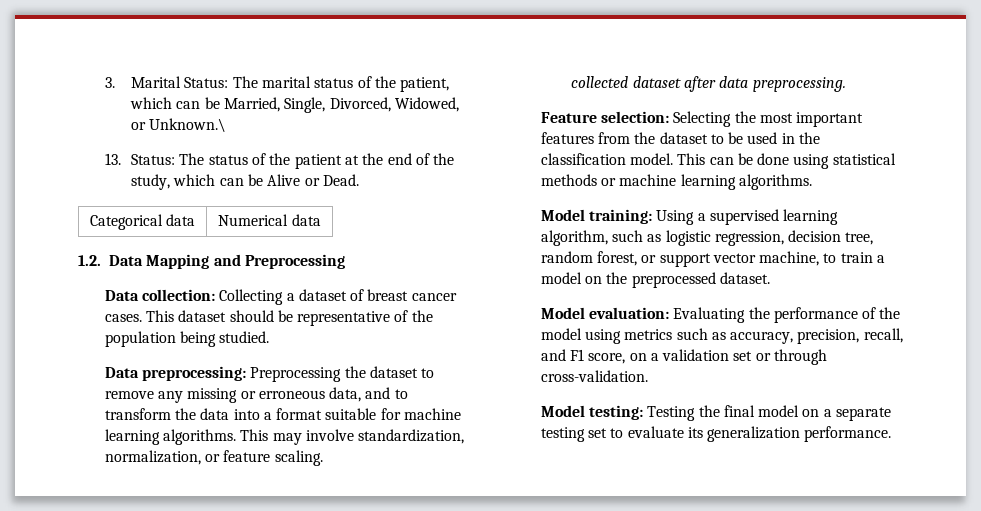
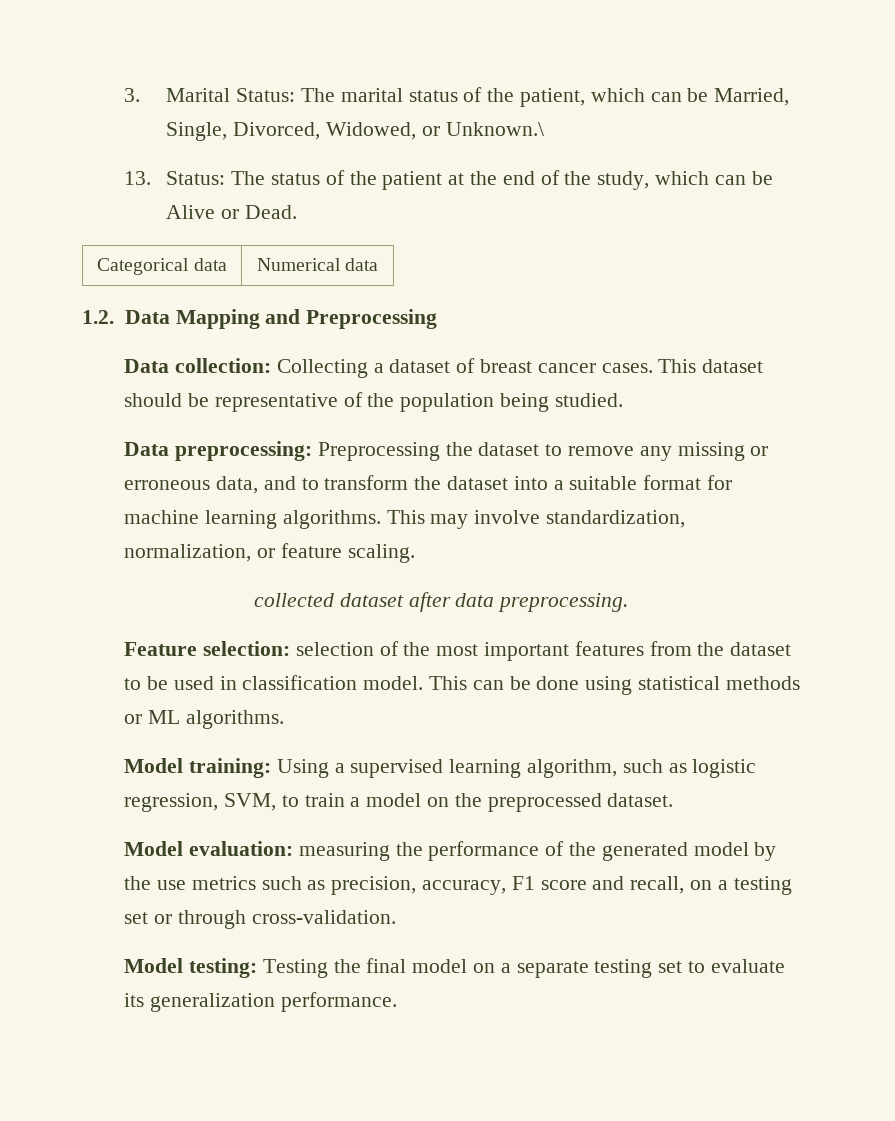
- Data preprocessing: Preprocessing the dataset to remove any missing or erroneous data, and to transform the data into a format suitable for machine learning algorithms.
+ Data preprocessing: Preprocessing the dataset to remove any missing or erroneous data, and to transform the dataset into a suitable format for machine learning algorithms.
- Feature selection: Selecting the most important features from the dataset to be used in the classification model.
+ Feature selection: selection of the most important features from the dataset to be used in classification model.
- This can be done using statistical methods or machine learning algorithms.
+ This can be done using statistical methods or ML algorithms.
- Model training: Using a supervised learning algorithm, such as logistic regression, decision tree, random forest, or support vector machine, to train a model on the preprocessed dataset.
+ Model training: Using a supervised learning algorithm, such as logistic regression, SVM, to train a model on the preprocessed dataset.
- Model evaluation: Evaluating the performance of the model using metrics such as accuracy, precision, recall, and F1 score, on a validation set or through cross-validation.
+ Model evaluation: measuring the performance of the generated model by the use metrics such as precision, accuracy, F1 score and recall, on a testing set or through cross-validation.

